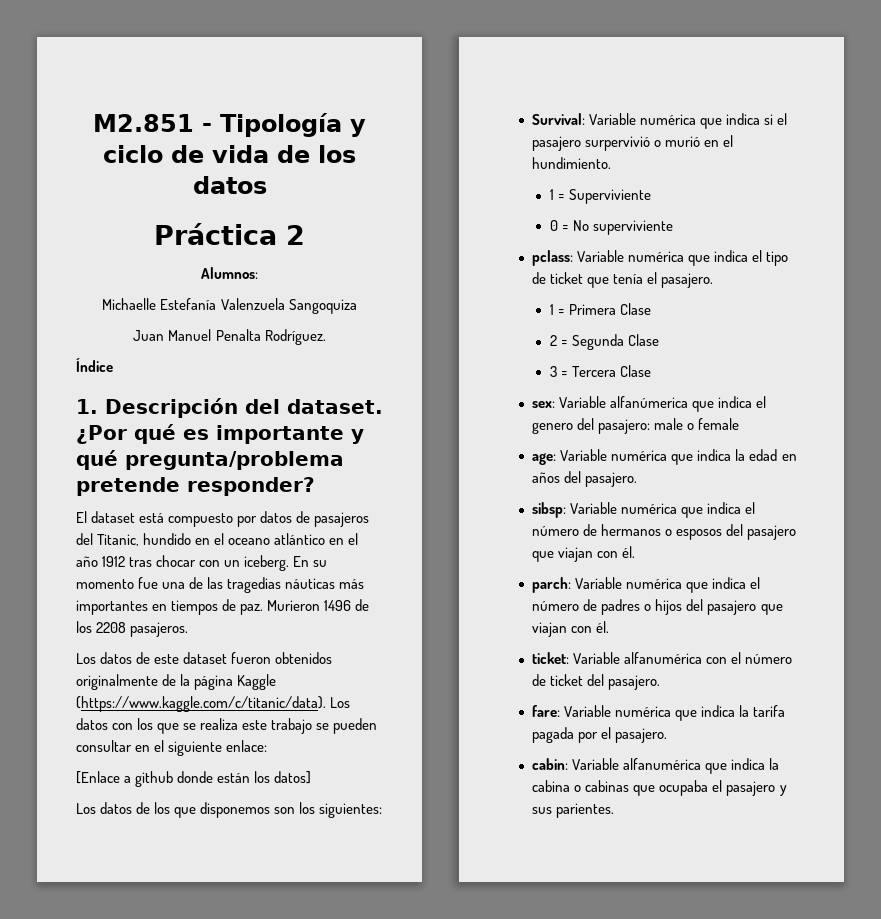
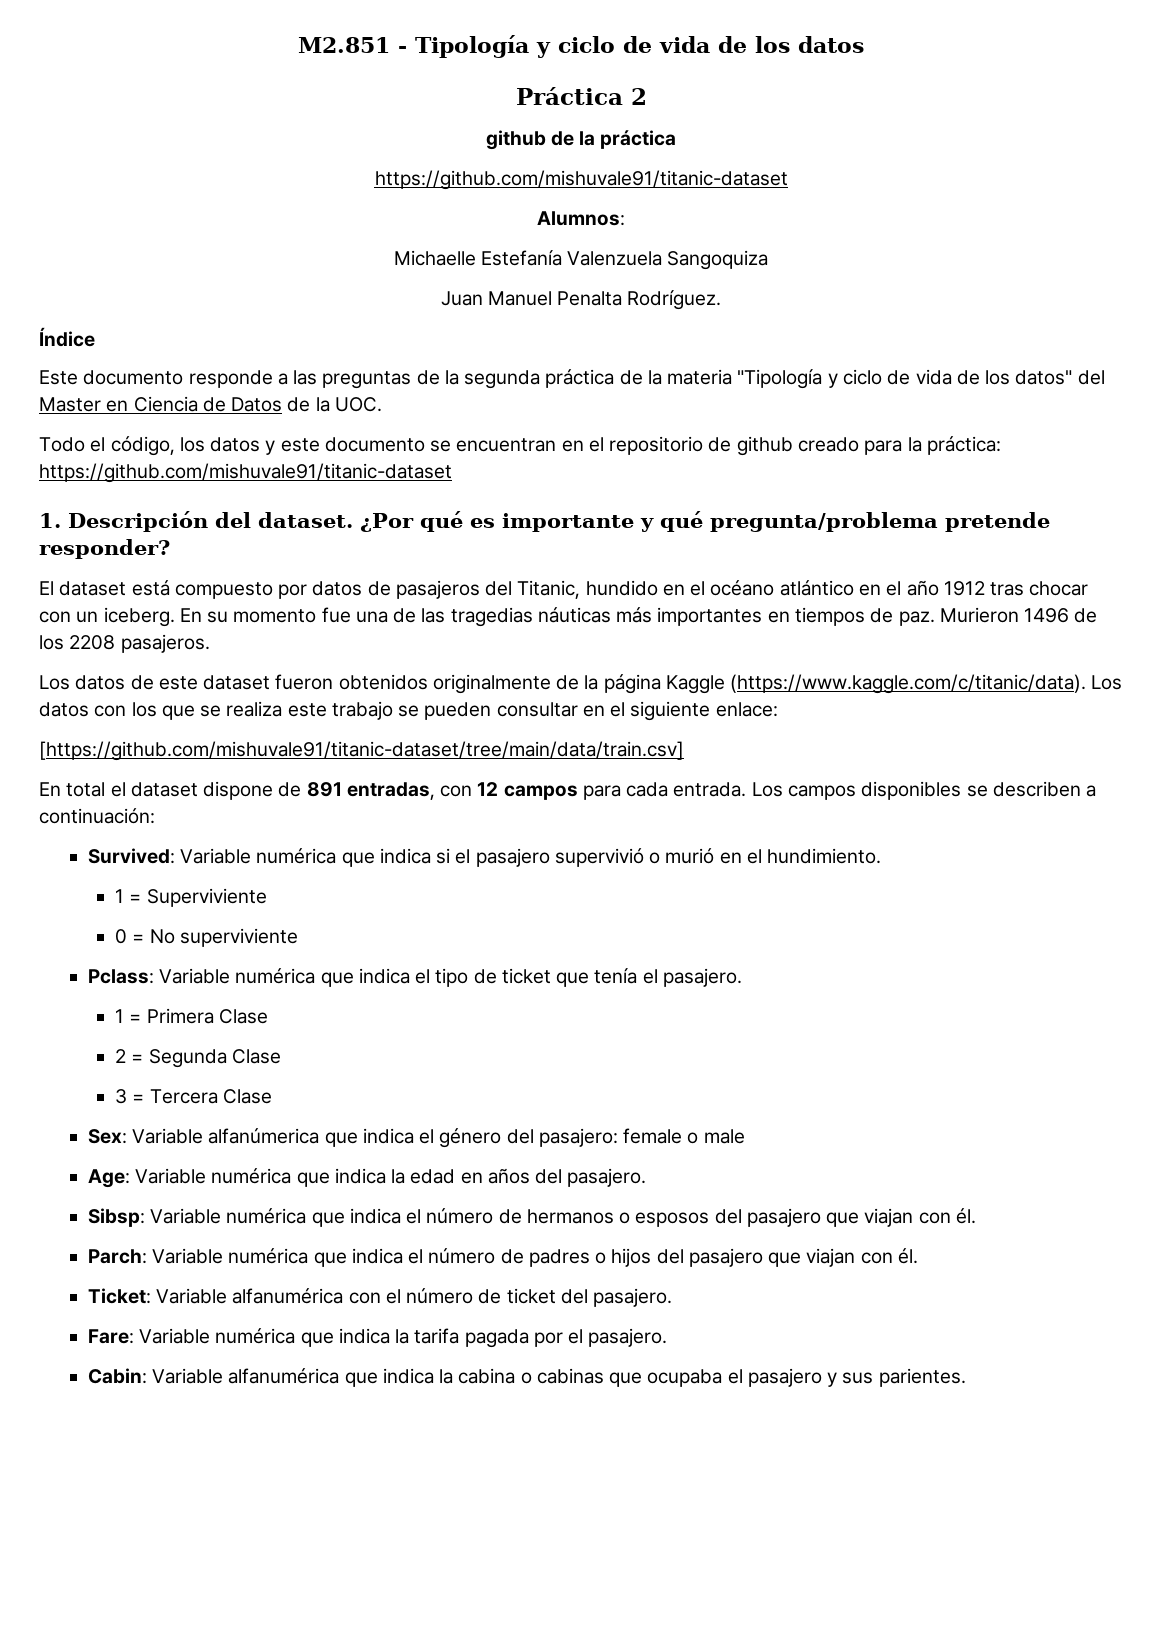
+ github de la práctica
+ https://github.com/mishuvale91/titanic-dataset
+ Este documento responde a las preguntas de la segunda práctica de la materia "Tipología y ciclo de vida de los datos" del Master en Ciencia de Datos de la UOC.
+ Todo el código, los datos y este documento se encuentran en el repositorio de github creado para la práctica: https://github.com/mishuvale91/titanic-dataset
- El dataset está compuesto por datos de pasajeros del Titanic, hundido en el oceano atlántico en el año 1912 tras chocar con un iceberg.
+ El dataset está compuesto por datos de pasajeros del Titanic, hundido en el océano atlántico en el año 1912 tras chocar con un iceberg.
- [Enlace a github donde están los datos]
- Los datos de los que disponemos son los siguientes:
- Survival: Variable numérica que indica si el pasajero surpervivió o murió en el hundimiento.
+ [https://github.com/mishuvale91/titanic-dataset/tree/main/data/train.csv]
+ En total el dataset dispone de 891 entradas, con 12 campos para cada entrada. Los campos disponibles se describen a continuación:
+ Survived: Variable numérica que indica si el pasajero supervivió o murió en el hundimiento.
- pclass: Variable numérica que indica el tipo de ticket que tenía el pasajero.
+ Pclass: Variable numérica que indica el tipo de ticket que tenía el pasajero.
- sex: Variable alfanúmerica que indica el genero del pasajero: male o female
- age: Variable numérica que indica la edad en años del pasajero.
+ Sex: Variable alfanúmerica que indica el género del pasajero: female o male
+ Age: Variable numérica que indica la edad en años del pasajero.
- sibsp: Variable numérica que indica el número de hermanos o esposos del pasajero que viajan con él.
+ Sibsp: Variable numérica que indica el número de hermanos o esposos del pasajero que viajan con él.
- parch: Variable numérica que indica el número de padres o hijos del pasajero que viajan con él.
+ Parch: Variable numérica que indica el número de padres o hijos del pasajero que viajan con él.
- ticket: Variable alfanumérica con el número de ticket del pasajero.
+ Ticket: Variable alfanumérica con el número de ticket del pasajero.
- fare: Variable numérica que indica la tarifa pagada por el pasajero.
+ Fare: Variable numérica que indica la tarifa pagada por el pasajero.
- cabin: Variable alfanumérica que indica la cabina o cabinas que ocupaba el pasajero y sus parientes.
+ Cabin: Variable alfanumérica que indica la cabina o cabinas que ocupaba el pasajero y sus parientes.

